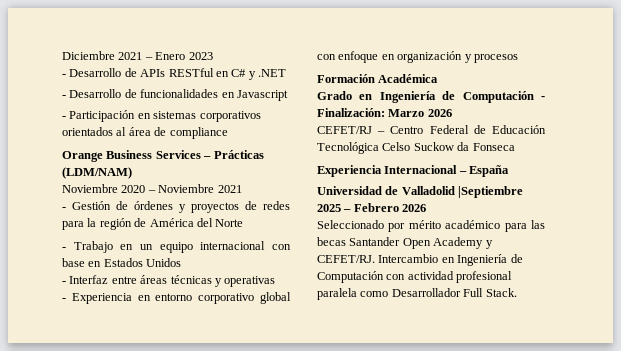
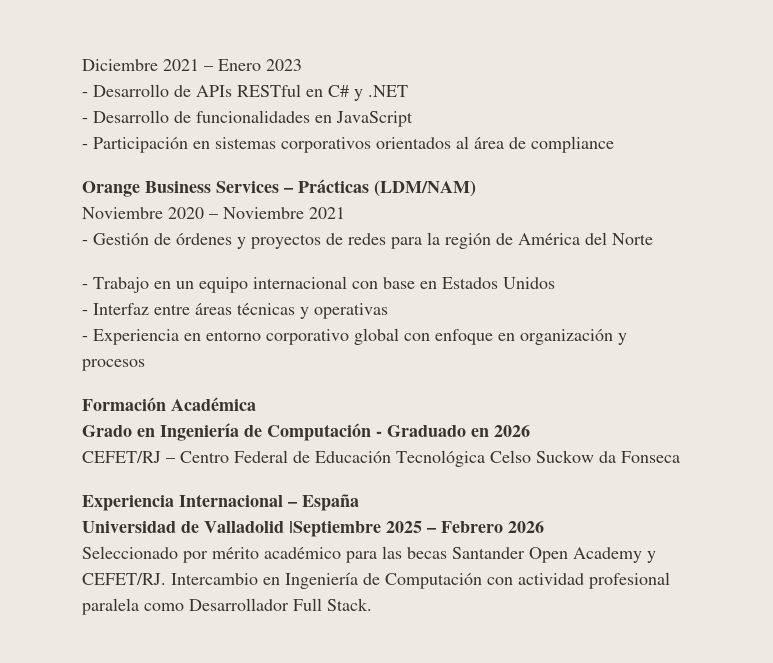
- - Desarrollo de funcionalidades en Javascript
+ - Desarrollo de funcionalidades en JavaScript
- Grado en Ingeniería de Computación - Finalización: Marzo 2026
+ Grado en Ingeniería de Computación - Graduado en 2026

